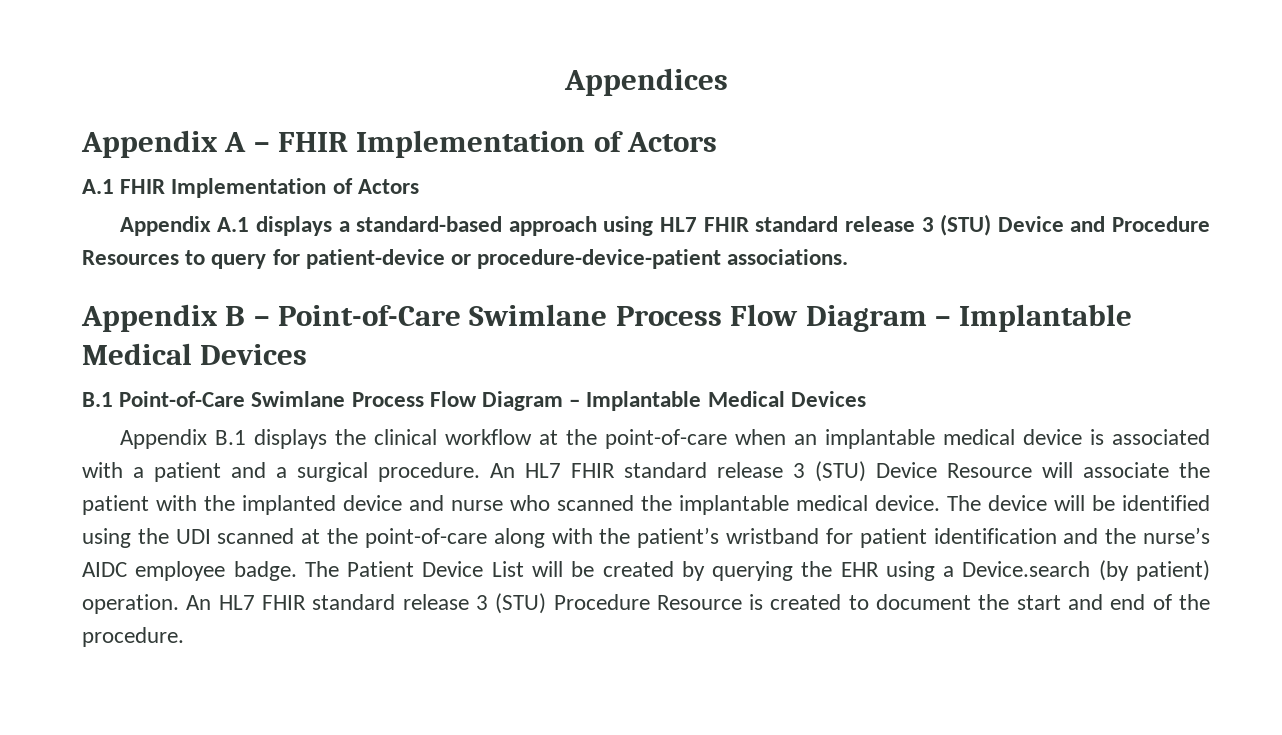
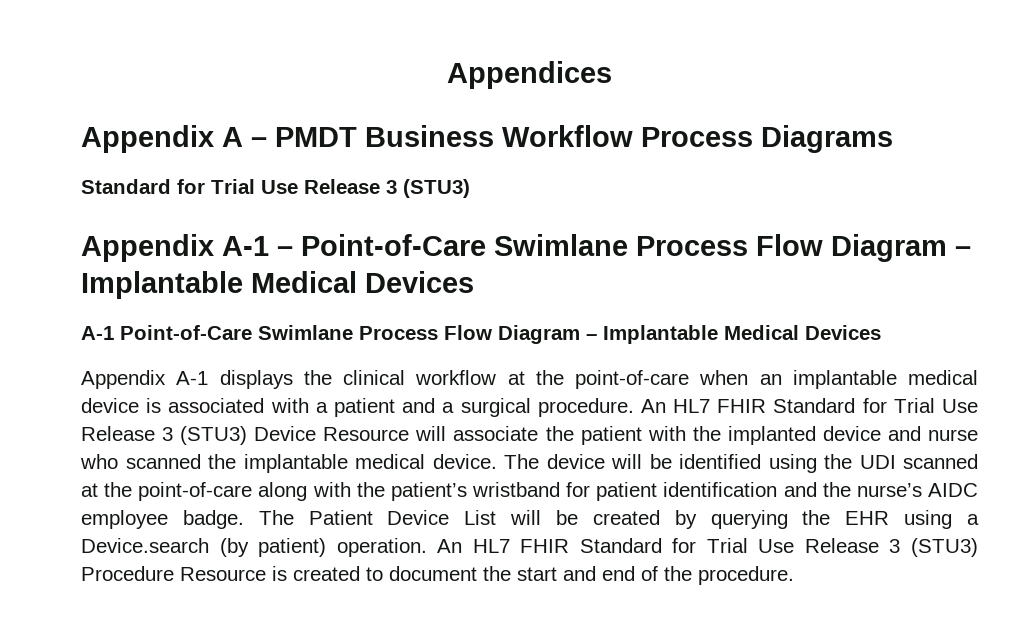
- Appendix A – FHIR Implementation of Actors
- A.1 FHIR Implementation of Actors
- Appendix A.1 displays a standard-based approach using HL7 FHIR standard release 3 (STU) Device and Procedure Resources to query for patient-device or procedure-device-patient associations.
- Appendix B – Point-of-Care Swimlane Process Flow Diagram – Implantable Medical Devices
+ Appendix A – PMDT Business Workflow Process Diagrams
+ Standard for Trial Use Release 3 (STU3)
+ Appendix A-1 – Point-of-Care Swimlane Process Flow Diagram – Implantable Medical Devices
- B.1 Point-of-Care Swimlane Process Flow Diagram – Implantable Medical Devices
+ A-1 Point-of-Care Swimlane Process Flow Diagram – Implantable Medical Devices
- Appendix B.1 displays the clinical workflow at the point-of-care when an implantable medical device is associated with a patient and a surgical procedure.
+ Appendix A-1 displays the clinical workflow at the point-of-care when an implantable medical device is associated with a patient and a surgical procedure.
- An HL7 FHIR standard release 3 (STU) Device Resource will associate the patient with the implanted device and nurse who scanned the implantable medical device.
+ An HL7 FHIR Standard for Trial Use Release 3 (STU3) Device Resource will associate the patient with the implanted device and nurse who scanned the implantable medical device.
- An HL7 FHIR standard release 3 (STU) Procedure Resource is created to document the start and end of the procedure.
+ An HL7 FHIR Standard for Trial Use Release 3 (STU3) Procedure Resource is created to document the start and end of the procedure.

